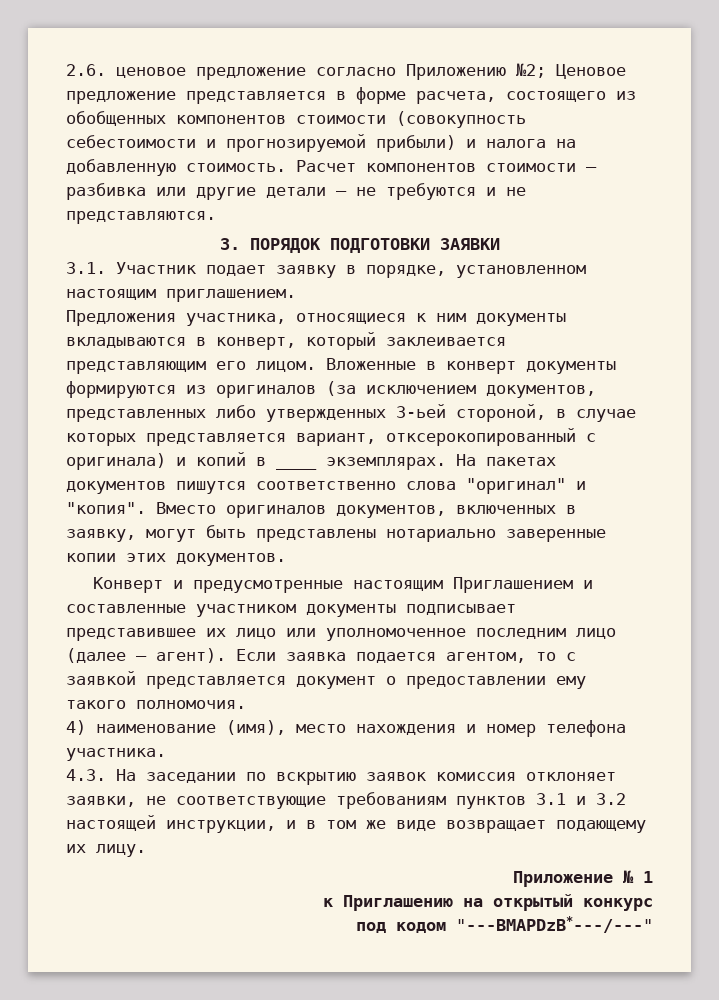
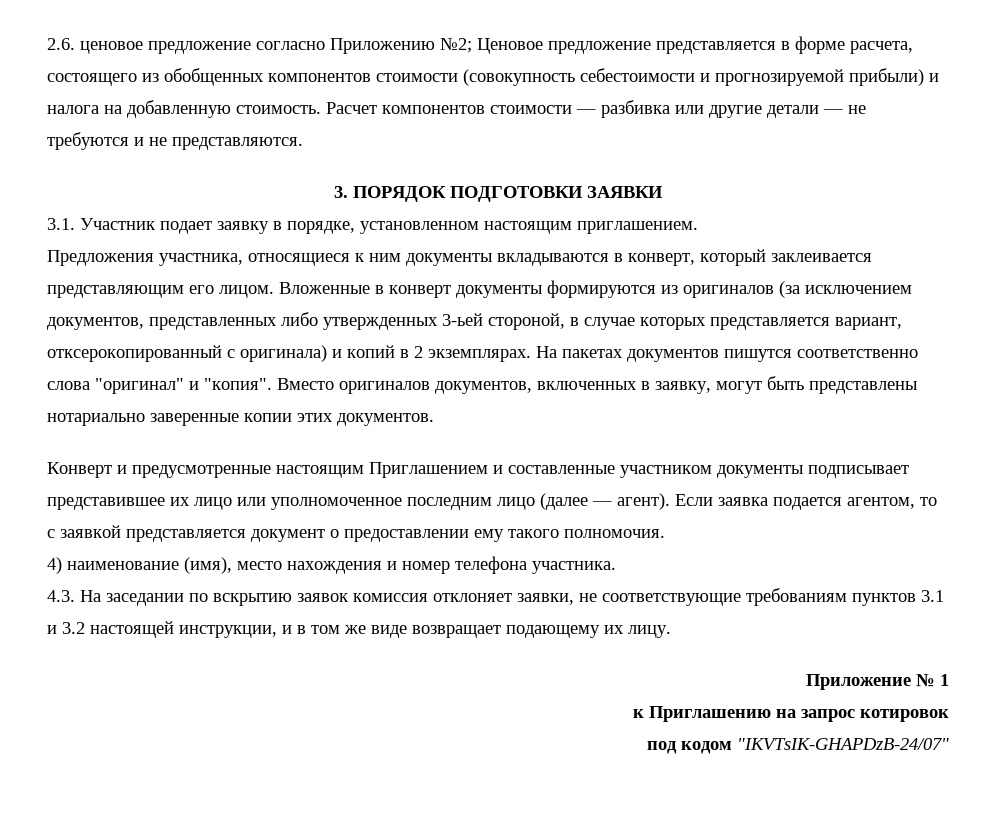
- Вложенные в конверт документы формируются из оригиналов (за исключением документов, представленных либо утвержденных 3-ьей стороной, в случае которых представляется вариант, отксерокопированный с оригинала) и копий в ____ экземплярах.
+ Вложенные в конверт документы формируются из оригиналов (за исключением документов, представленных либо утвержденных 3-ьей стороной, в случае которых представляется вариант, отксерокопированный с оригинала) и копий в 2 экземплярах.
- к Приглашению на открытый конкурс
+ к Приглашению на запрос котировок
- под кодом "---BMAPDzB*---/---"
+ под кодом "IKVTsIK-GHAPDzB-24/07"

